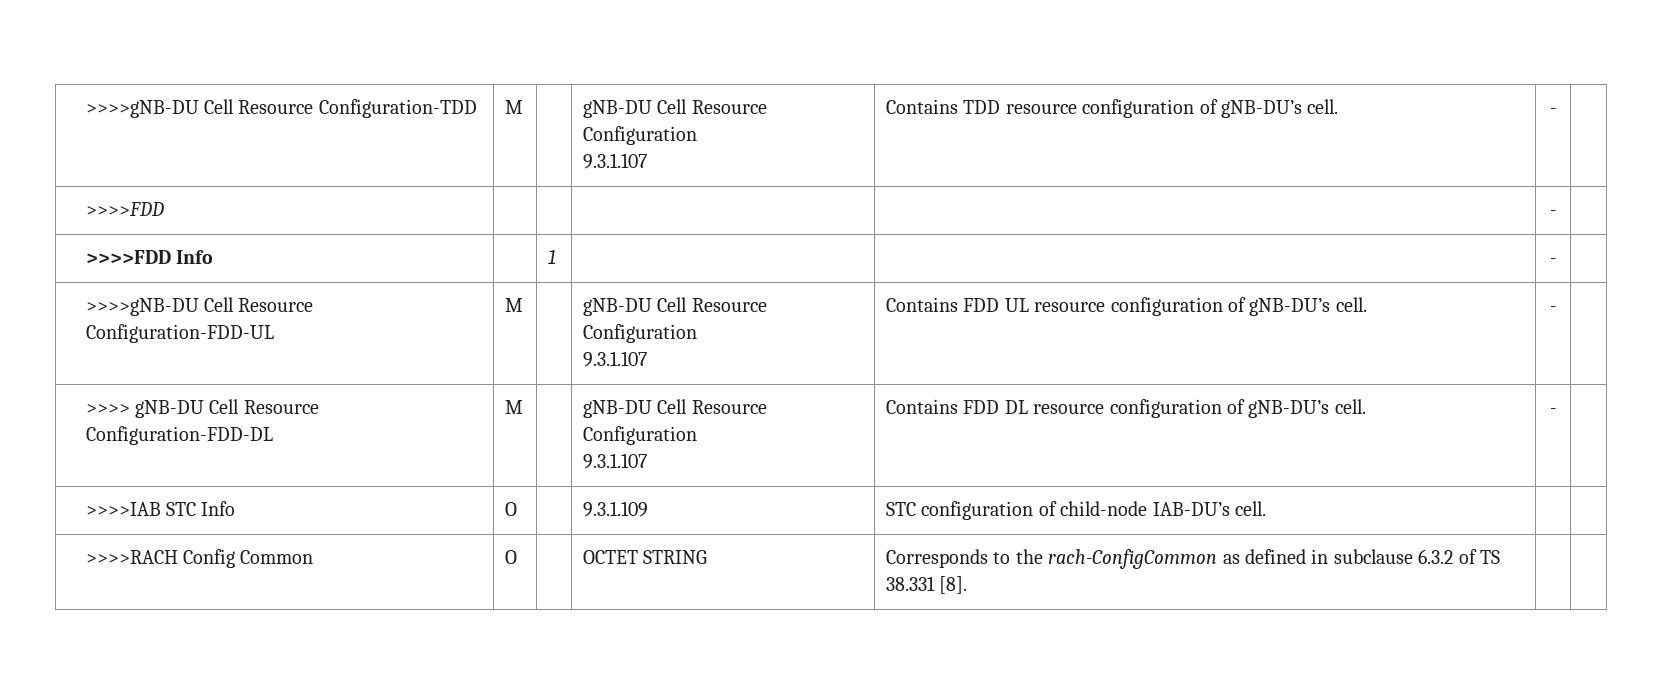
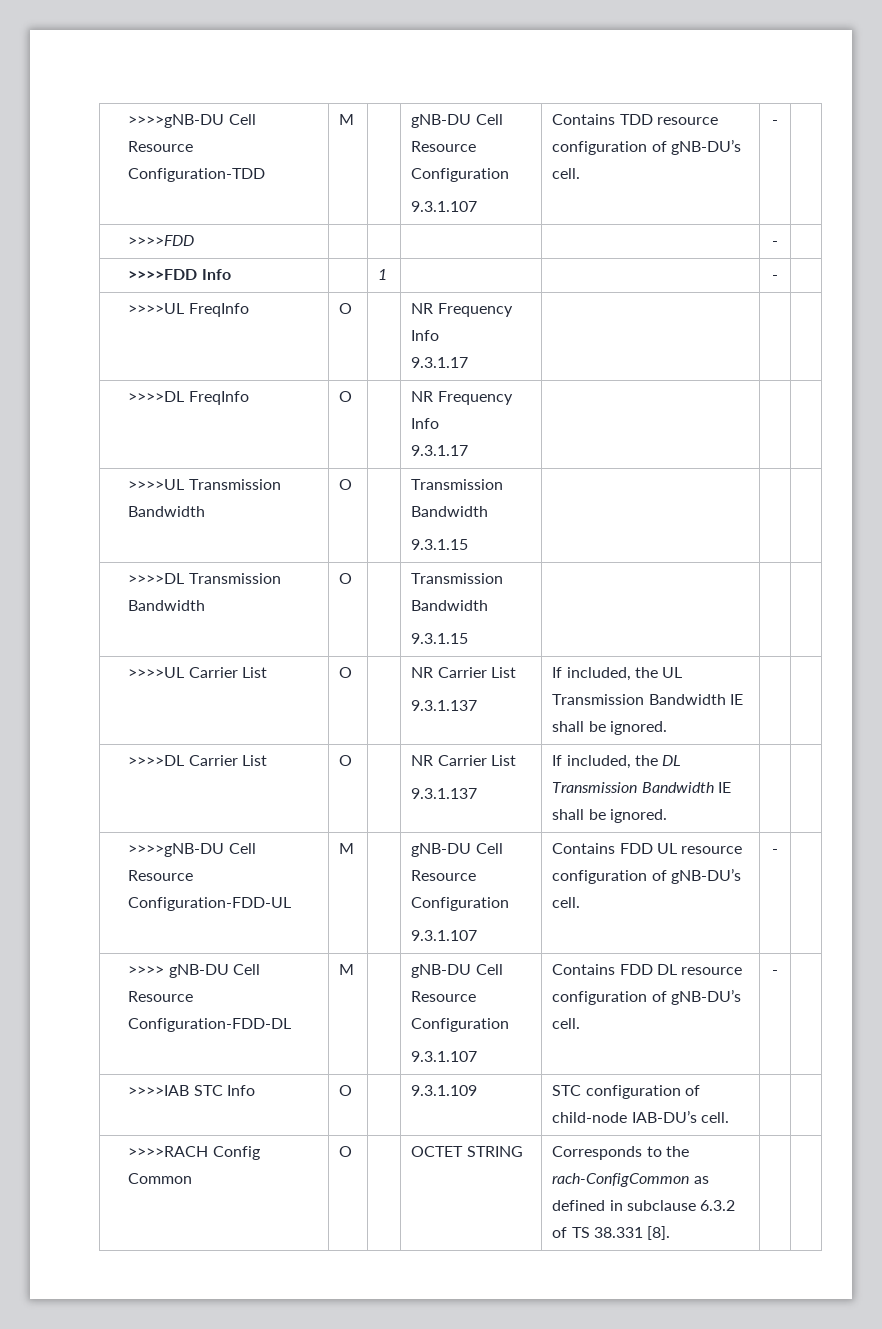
+ >>>>UL FreqInfo | O | | NR Frequency Info
+ 9.3.1.17 | | |
+ >>>>DL FreqInfo | O | | NR Frequency Info
+ 9.3.1.17 | | |
+ >>>>UL Transmission Bandwidth | O | | Transmission Bandwidth
+ 9.3.1.15 | | |
+ >>>>DL Transmission Bandwidth | O | | Transmission Bandwidth
+ 9.3.1.15 | | |
+ >>>>UL Carrier List | O | | NR Carrier List
+ 9.3.1.137 | If included, the UL Transmission Bandwidth IE shall be ignored. | |
+ >>>>DL Carrier List | O | | NR Carrier List
+ 9.3.1.137 | If included, the DL Transmission Bandwidth IE shall be ignored. | |

